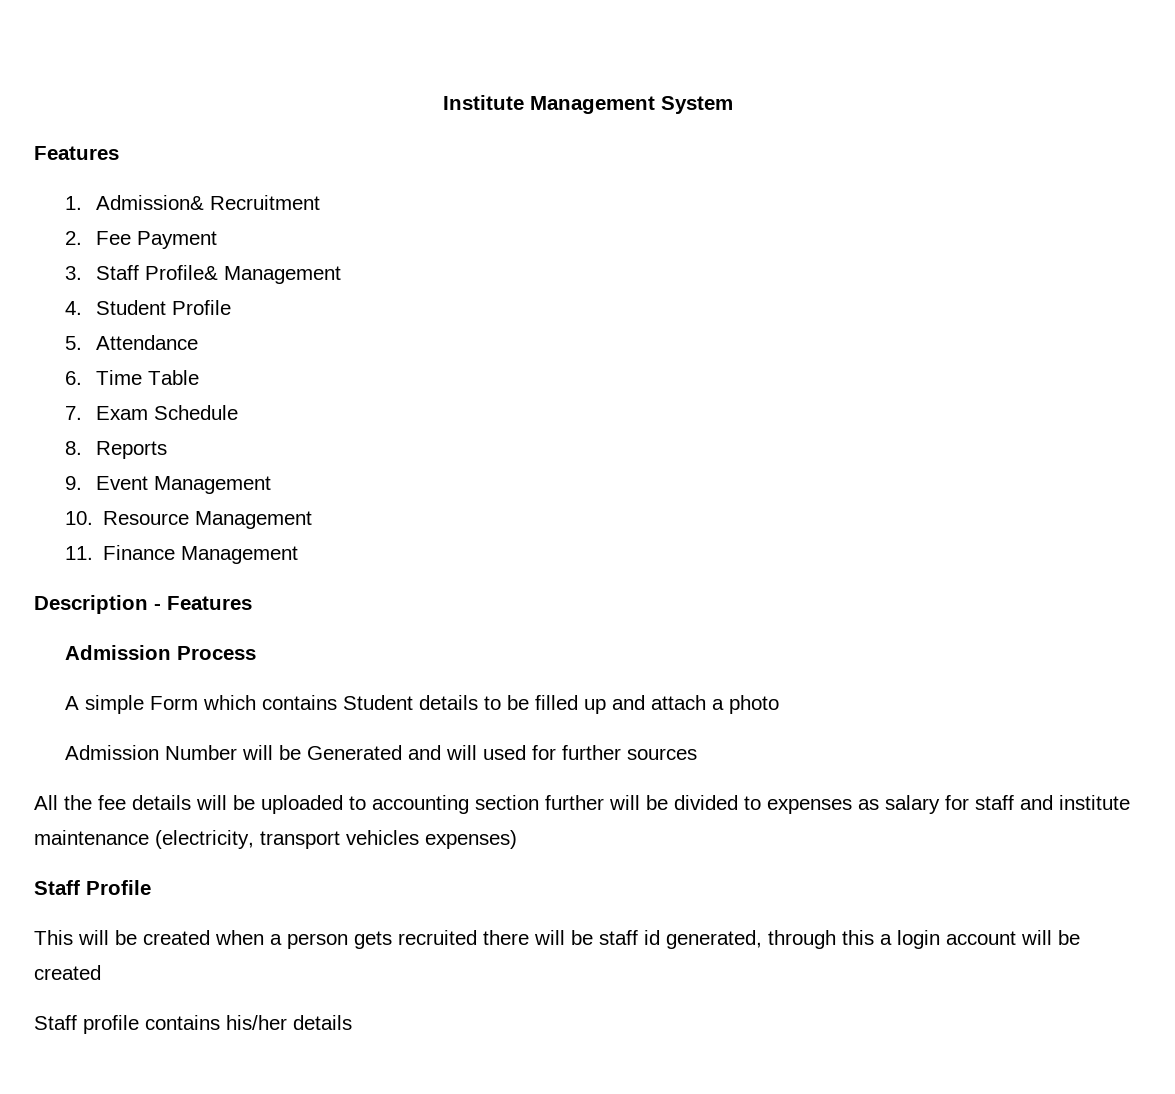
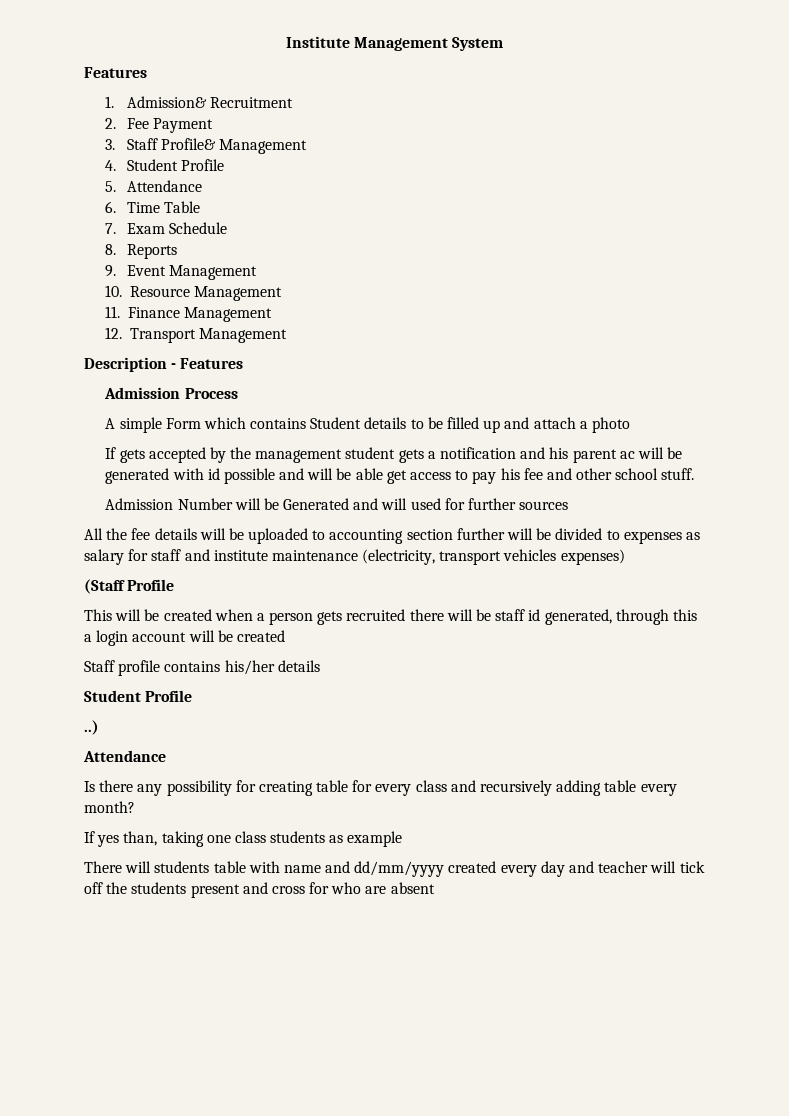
+ 12. Transport Management
+ If gets accepted by the management student gets a notification and his parent ac will be generated with id possible and will be able get access to pay his fee and other school stuff.
- Staff Profile
+ (Staff Profile
  Staff profile contains his/her details
+ Student Profile
+ ..)
+ Attendance
+ Is there any possibility for creating table for every class and recursively adding table every month?
+ If yes than, taking one class students as example
+ There will students table with name and dd/mm/yyyy created every day and teacher will tick off the students present and cross for who are absent

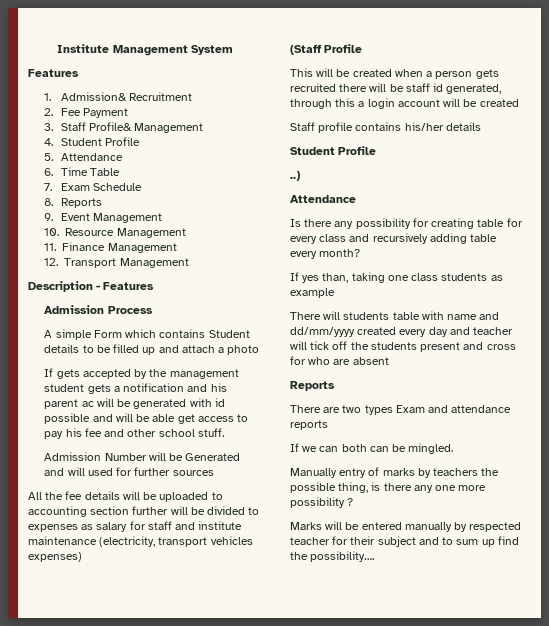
  There will students table with name and dd/mm/yyyy created every day and teacher will tick off the students present and cross for who are absent
+ Reports
+ There are two types Exam and attendance reports
+ If we can both can be mingled.
+ Manually entry of marks by teachers the possible thing, is there any one more possibility ?
+ Marks will be entered manually by respected teacher for their subject and to sum up find the possibility….

